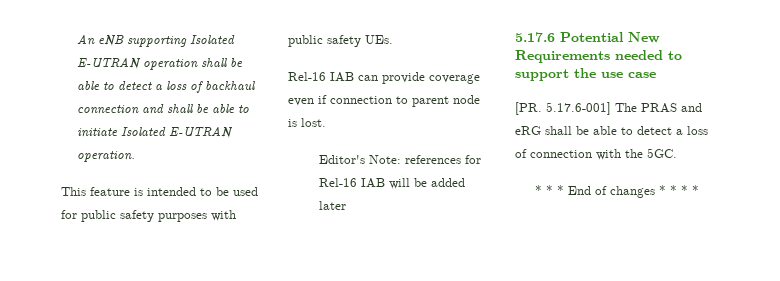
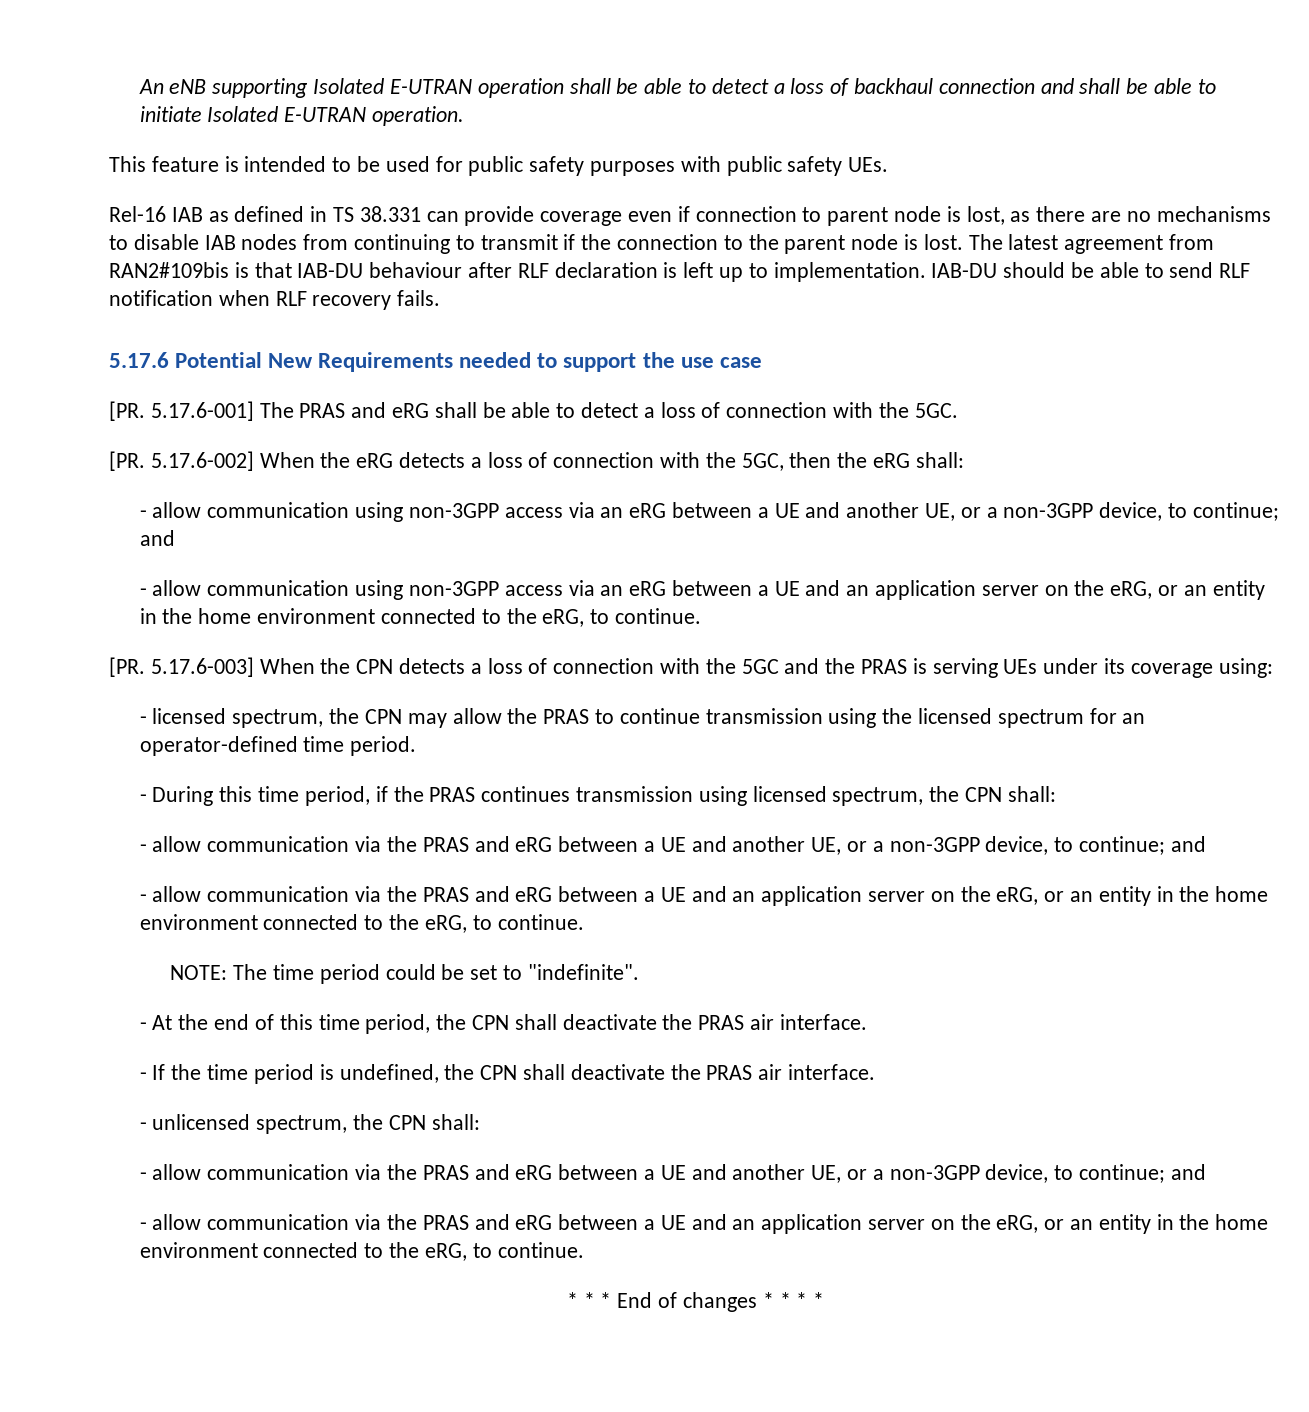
- Rel-16 IAB can provide coverage even if connection to parent node is lost.
- Editor's Note: references for Rel-16 IAB will be added later
+ Rel-16 IAB as defined in TS 38.331 can provide coverage even if connection to parent node is lost, as there are no mechanisms to disable IAB nodes from continuing to transmit if the connection to the parent node is lost. The latest agreement from RAN2#109bis is that IAB-DU behaviour after RLF declaration is left up to implementation. IAB-DU should be able to send RLF notification when RLF recovery fails.
+ [PR. 5.17.6-002] When the eRG detects a loss of connection with the 5GC, then the eRG shall:
+ - allow communication using non-3GPP access via an eRG between a UE and another UE, or a non-3GPP device, to continue; and
+ - allow communication using non-3GPP access via an eRG between a UE and an application server on the eRG, or an entity in the home environment connected to the eRG, to continue.
+ [PR. 5.17.6-003] When the CPN detects a loss of connection with the 5GC and the PRAS is serving UEs under its coverage using:
+ - licensed spectrum, the CPN may allow the PRAS to continue transmission using the licensed spectrum for an operator-defined time period.
+ - During this time period, if the PRAS continues transmission using licensed spectrum, the CPN shall:
+ - allow communication via the PRAS and eRG between a UE and another UE, or a non-3GPP device, to continue; and
+ - allow communication via the PRAS and eRG between a UE and an application server on the eRG, or an entity in the home environment connected to the eRG, to continue.
+ NOTE: The time period could be set to "indefinite".
+ - At the end of this time period, the CPN shall deactivate the PRAS air interface.
+ - If the time period is undefined, the CPN shall deactivate the PRAS air interface.
+ - unlicensed spectrum, the CPN shall:
+ - allow communication via the PRAS and eRG between a UE and another UE, or a non-3GPP device, to continue; and
+ - allow communication via the PRAS and eRG between a UE and an application server on the eRG, or an entity in the home environment connected to the eRG, to continue.

